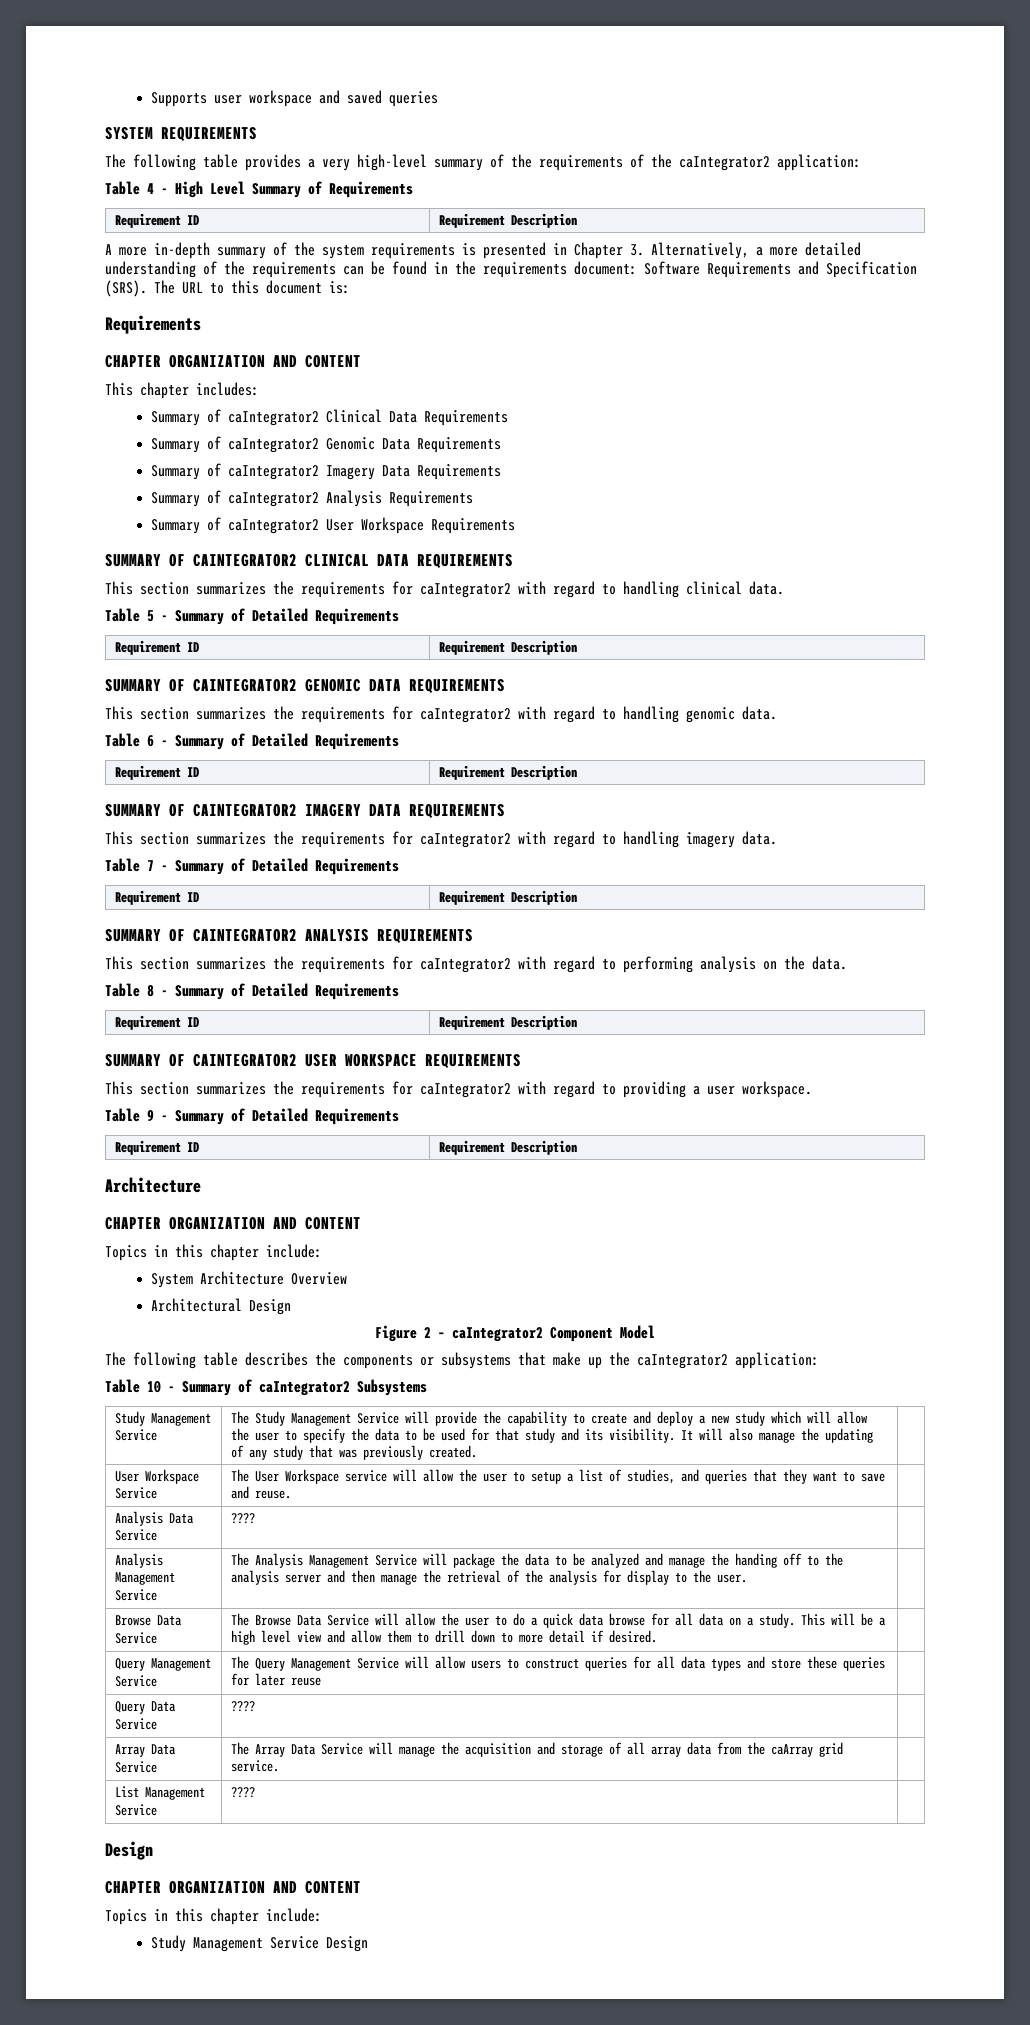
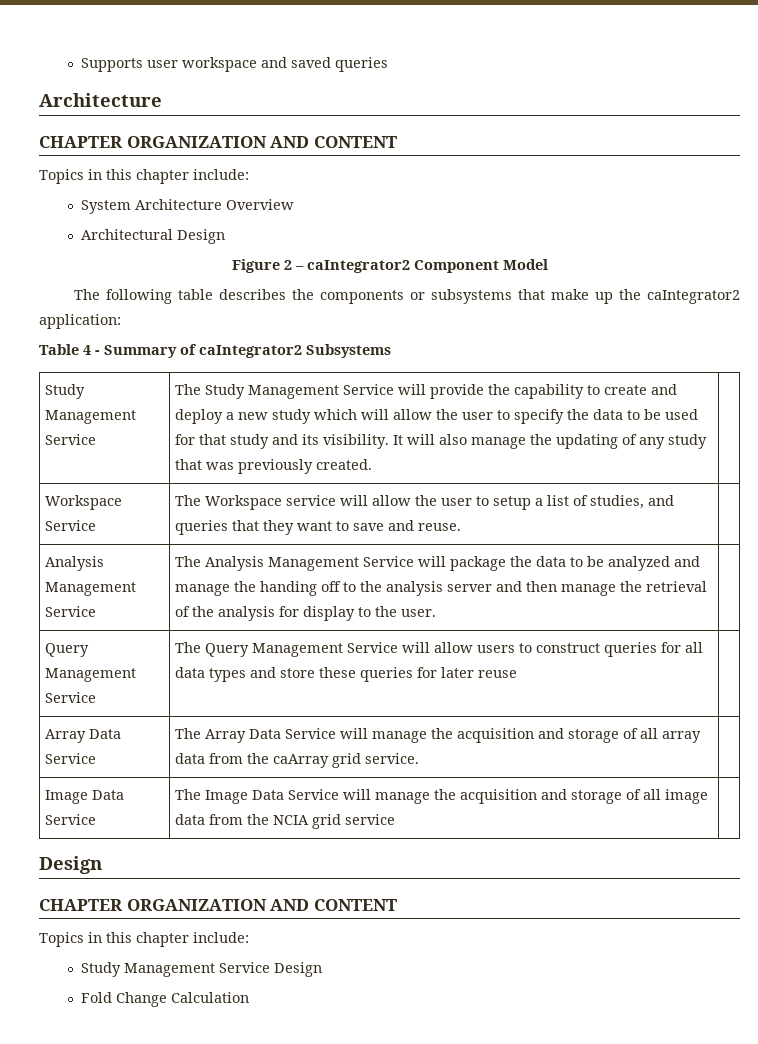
- SYSTEM REQUIREMENTS
- The following table provides a very high-level summary of the requirements of the caIntegrator2 application:
- Table 4 - High Level Summary of Requirements
- Requirement ID | Requirement Description
- A more in-depth summary of the system requirements is presented in Chapter 3. Alternatively, a more detailed understanding of the requirements can be found in the requirements document: Software Requirements and Specification (SRS). The URL to this document is:
- Requirements
- CHAPTER ORGANIZATION AND CONTENT
- This chapter includes:
- Summary of caIntegrator2 Clinical Data Requirements
- Summary of caIntegrator2 Genomic Data Requirements
- Summary of caIntegrator2 Imagery Data Requirements
- Summary of caIntegrator2 Analysis Requirements
- Summary of caIntegrator2 User Workspace Requirements
- SUMMARY OF CAINTEGRATOR2 CLINICAL DATA REQUIREMENTS
- This section summarizes the requirements for caIntegrator2 with regard to handling clinical data.
- Table 5 - Summary of Detailed Requirements
- Requirement ID | Requirement Description
- SUMMARY OF CAINTEGRATOR2 GENOMIC DATA REQUIREMENTS
- This section summarizes the requirements for caIntegrator2 with regard to handling genomic data.
- Table 6 - Summary of Detailed Requirements
- Requirement ID | Requirement Description
- SUMMARY OF CAINTEGRATOR2 IMAGERY DATA REQUIREMENTS
- This section summarizes the requirements for caIntegrator2 with regard to handling imagery data.
- Table 7 - Summary of Detailed Requirements
- Requirement ID | Requirement Description
- SUMMARY OF CAINTEGRATOR2 ANALYSIS REQUIREMENTS
- This section summarizes the requirements for caIntegrator2 with regard to performing analysis on the data.
- Table 8 - Summary of Detailed Requirements
- Requirement ID | Requirement Description
- SUMMARY OF CAINTEGRATOR2 USER WORKSPACE REQUIREMENTS
- This section summarizes the requirements for caIntegrator2 with regard to providing a user workspace.
- Table 9 - Summary of Detailed Requirements
- Requirement ID | Requirement Description
- Table 10 - Summary of caIntegrator2 Subsystems
+ Table 4 - Summary of caIntegrator2 Subsystems
- User Workspace Service | The User Workspace service will allow the user to setup a list of studies, and queries that they want to save and reuse. |
+ Workspace Service | The Workspace service will allow the user to setup a list of studies, and queries that they want to save and reuse. |
- Analysis Data Service | ???? |
- Browse Data Service | The Browse Data Service will allow the user to do a quick data browse for all data on a study. This will be a high level view and allow them to drill down to more detail if desired.
- Query Data Service | ???? |
- List Management Service | ???? |
+ Image Data Service | The Image Data Service will manage the acquisition and storage of all image data from the NCIA grid service |
+ Fold Change Calculation

